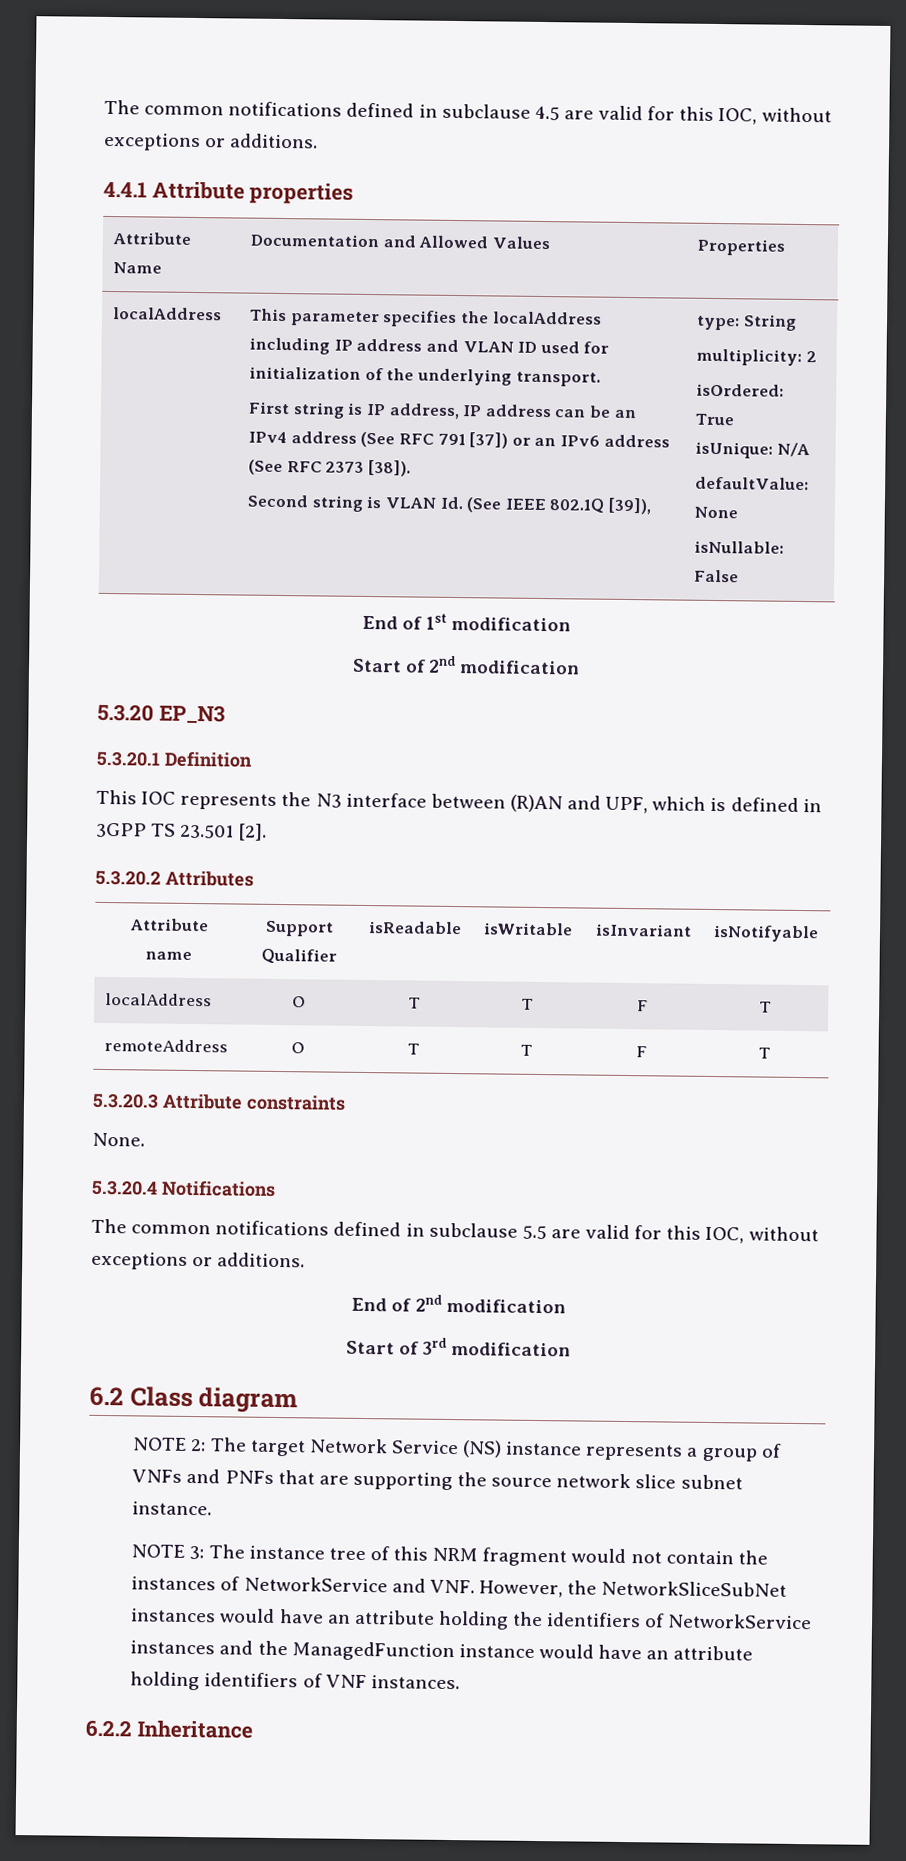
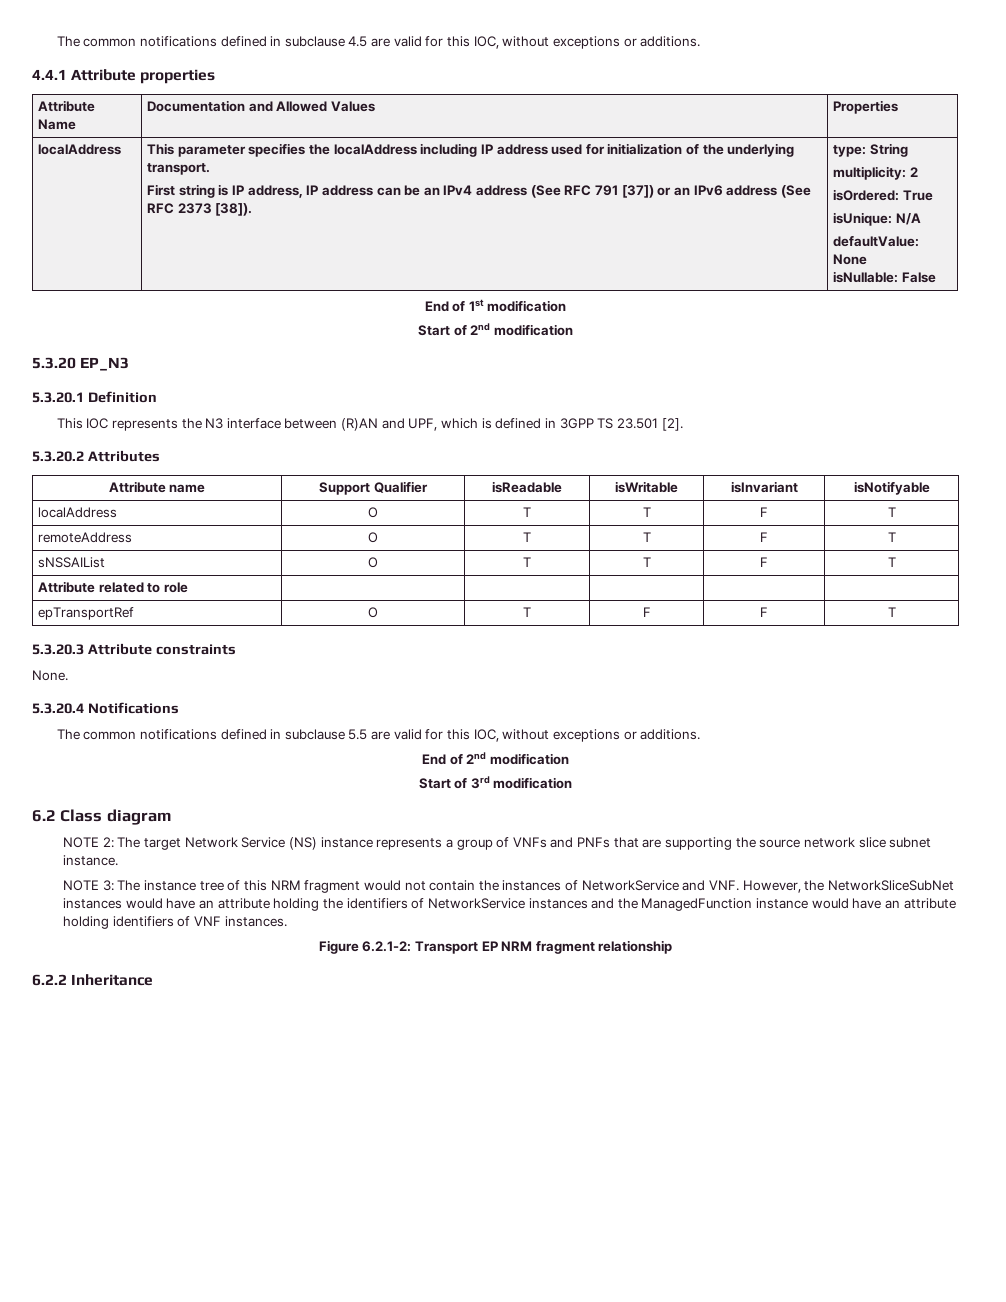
- This parameter specifies the localAddress including IP address and VLAN ID used for initialization of the underlying transport.
+ This parameter specifies the localAddress including IP address used for initialization of the underlying transport.
- Second string is VLAN Id. (See IEEE 802.1Q [39]),
+ sNSSAIList | O | T | T | F | T
+ Attribute related to role | | | | |
+ epTransportRef | O | T | F | F | T
+ Figure 6.2.1-2: Transport EP NRM fragment relationship

